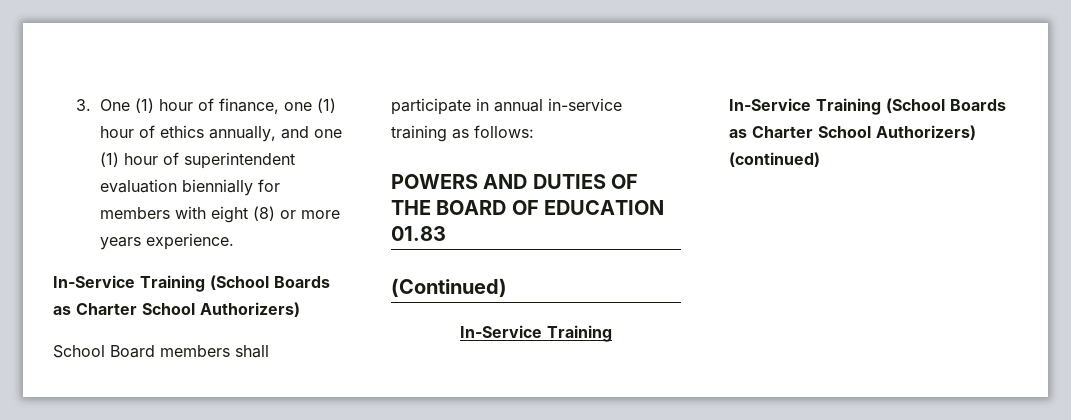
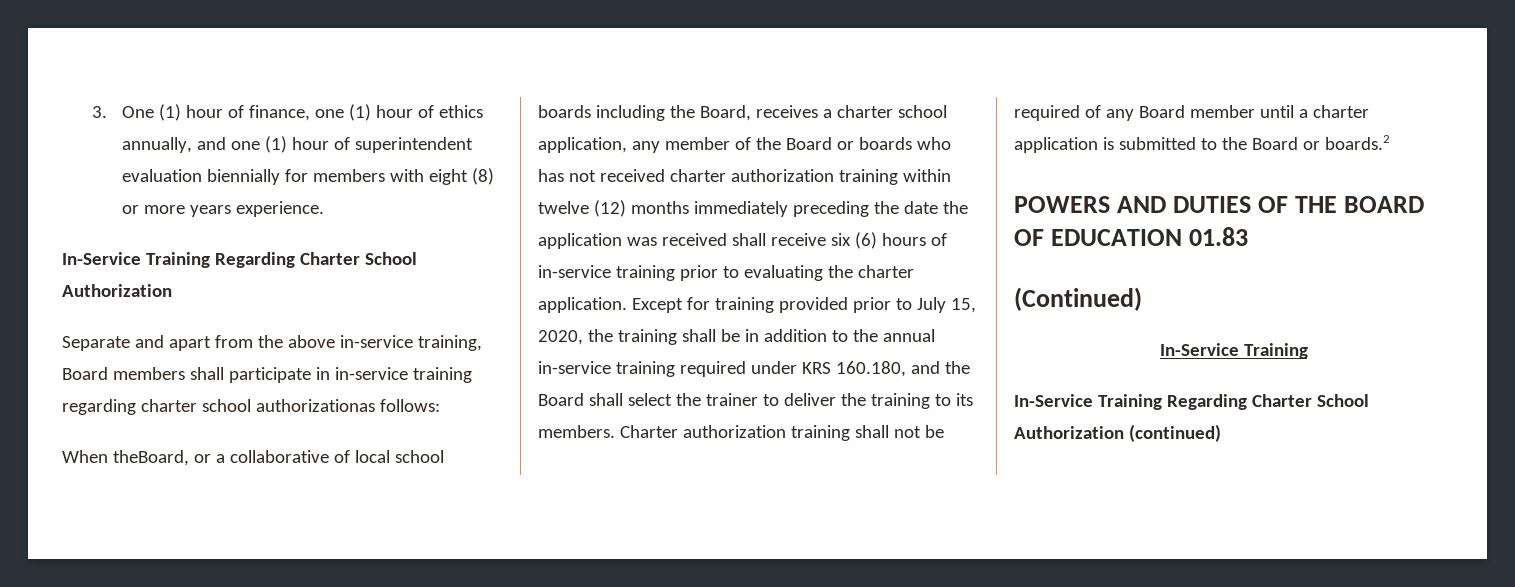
  3. One (1) hour of finance, one (1) hour of ethics annually, and one (1) hour of superintendent evaluation biennially for members with eight (8) or more years experience.
- In-Service Training (School Boards as Charter School Authorizers)
- School Board members shall participate in annual in-service training as follows:
+ In-Service Training Regarding Charter School Authorization
+ Separate and apart from the above in-service training, Board members shall participate in in-service training regarding charter school authorizationas follows:
+ When theBoard, or a collaborative of local school boards including the Board, receives a charter school application, any member of the Board or boards who has not received charter authorization training within twelve (12) months immediately preceding the date the application was received shall receive six (6) hours of in-service training prior to evaluating the charter application. Except for training provided prior to July 15, 2020, the training shall be in addition to the annual in-service training required under KRS 160.180, and the Board shall select the trainer to deliver the training to its members. Charter authorization training shall not be required of any Board member until a charter application is submitted to the Board or boards.2
- In-Service Training (School Boards as Charter School Authorizers) (continued)
+ In-Service Training Regarding Charter School Authorization (continued)

